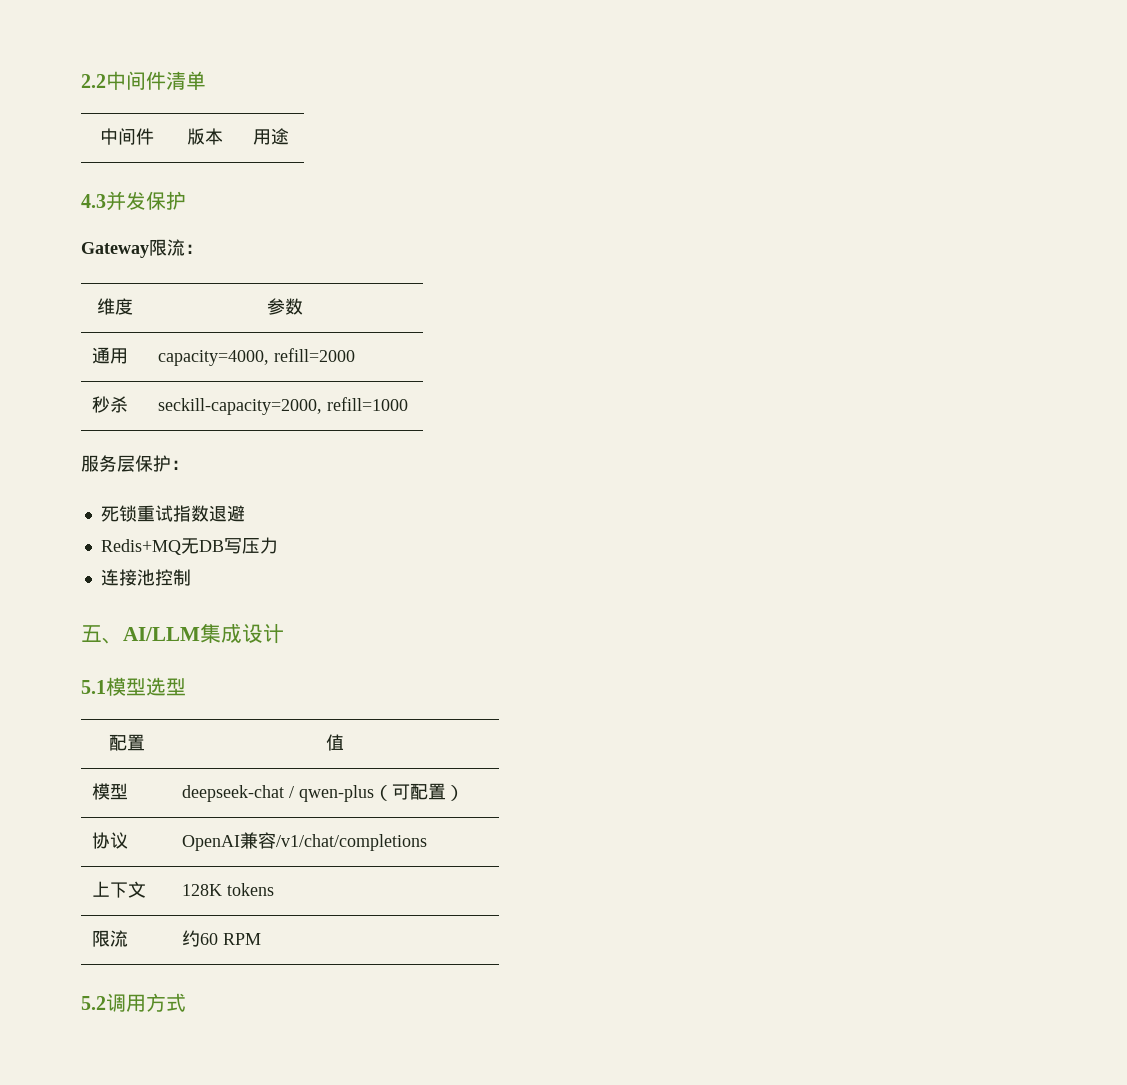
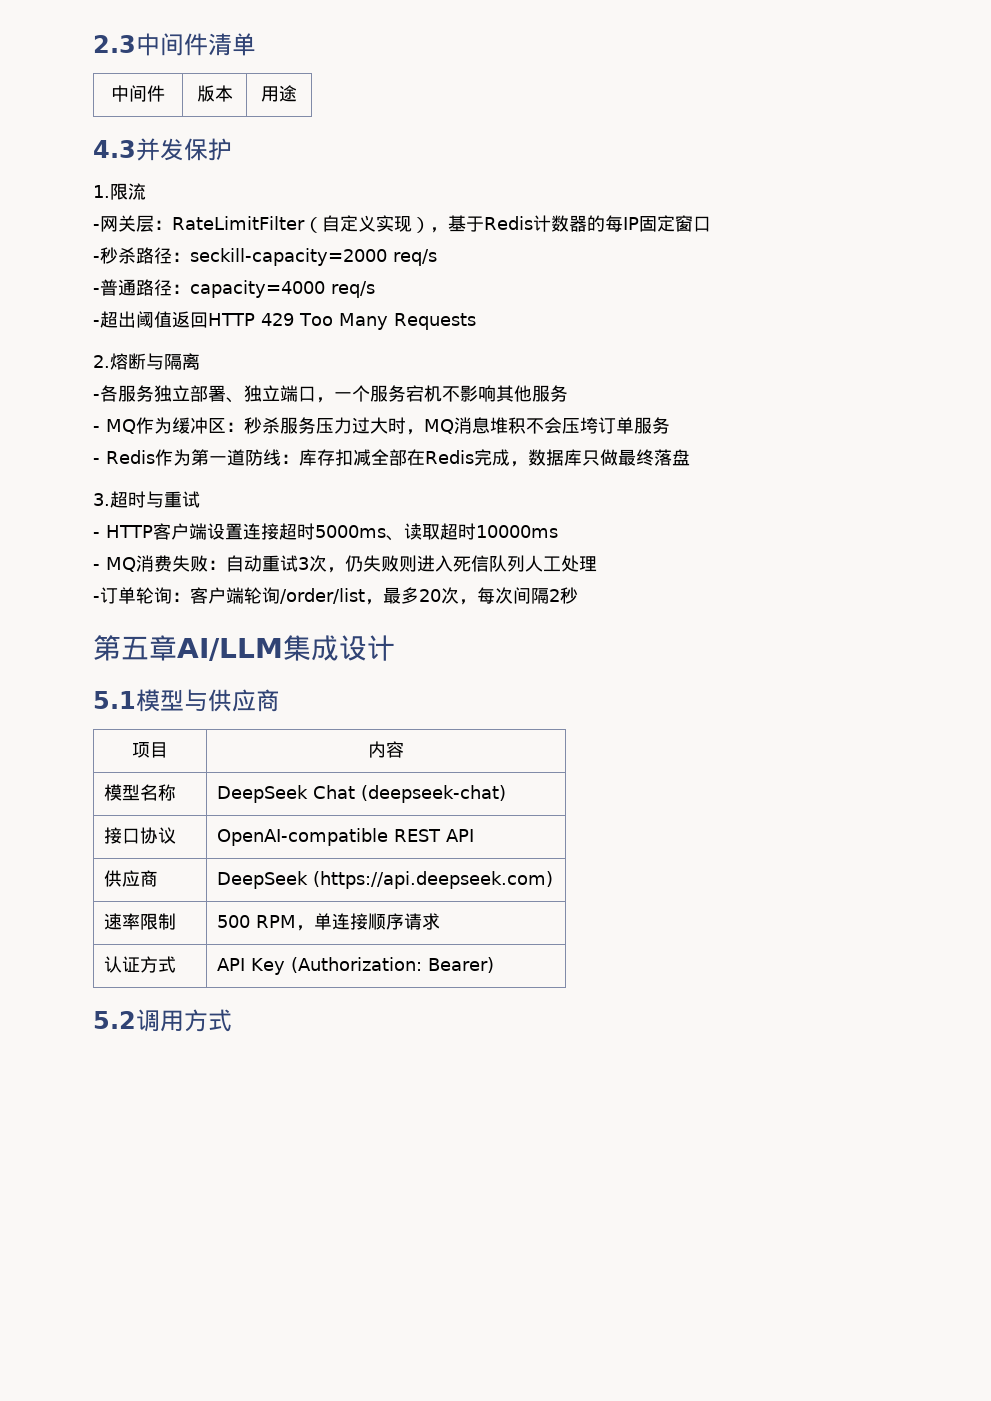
- 2.2中间件清单
+ 2.3中间件清单
- Gateway限流：
- 维度 | 参数
- 通用 | capacity=4000, refill=2000
- 秒杀 | seckill-capacity=2000, refill=1000
- 服务层保护：
- 死锁重试指数退避
- Redis+MQ无DB写压力
- 连接池控制
- 五、AI/LLM集成设计
+ 1.限流
+ -网关层：RateLimitFilter（自定义实现），基于Redis计数器的每IP固定窗口
+ -秒杀路径：seckill-capacity=2000 req/s
+ -普通路径：capacity=4000 req/s
+ -超出阈值返回HTTP 429 Too Many Requests
+ 2.熔断与隔离
+ -各服务独立部署、独立端口，一个服务宕机不影响其他服务
+ - MQ作为缓冲区：秒杀服务压力过大时，MQ消息堆积不会压垮订单服务
+ - Redis作为第一道防线：库存扣减全部在Redis完成，数据库只做最终落盘
+ 3.超时与重试
+ - HTTP客户端设置连接超时5000ms、读取超时10000ms
+ - MQ消费失败：自动重试3次，仍失败则进入死信队列人工处理
+ -订单轮询：客户端轮询/order/list，最多20次，每次间隔2秒
+ 第五章AI/LLM集成设计
- 5.1模型选型
- 配置 | 值
- 模型 | deepseek-chat / qwen-plus（可配置）
- 协议 | OpenAI兼容/v1/chat/completions
- 上下文 | 128K tokens
- 限流 | 约60 RPM
+ 5.1模型与供应商
+ 项目 | 内容
+ 模型名称 | DeepSeek Chat (deepseek-chat)
+ 接口协议 | OpenAI-compatible REST API
+ 供应商 | DeepSeek (https://api.deepseek.com)
+ 速率限制 | 500 RPM，单连接顺序请求
+ 认证方式 | API Key (Authorization: Bearer)

